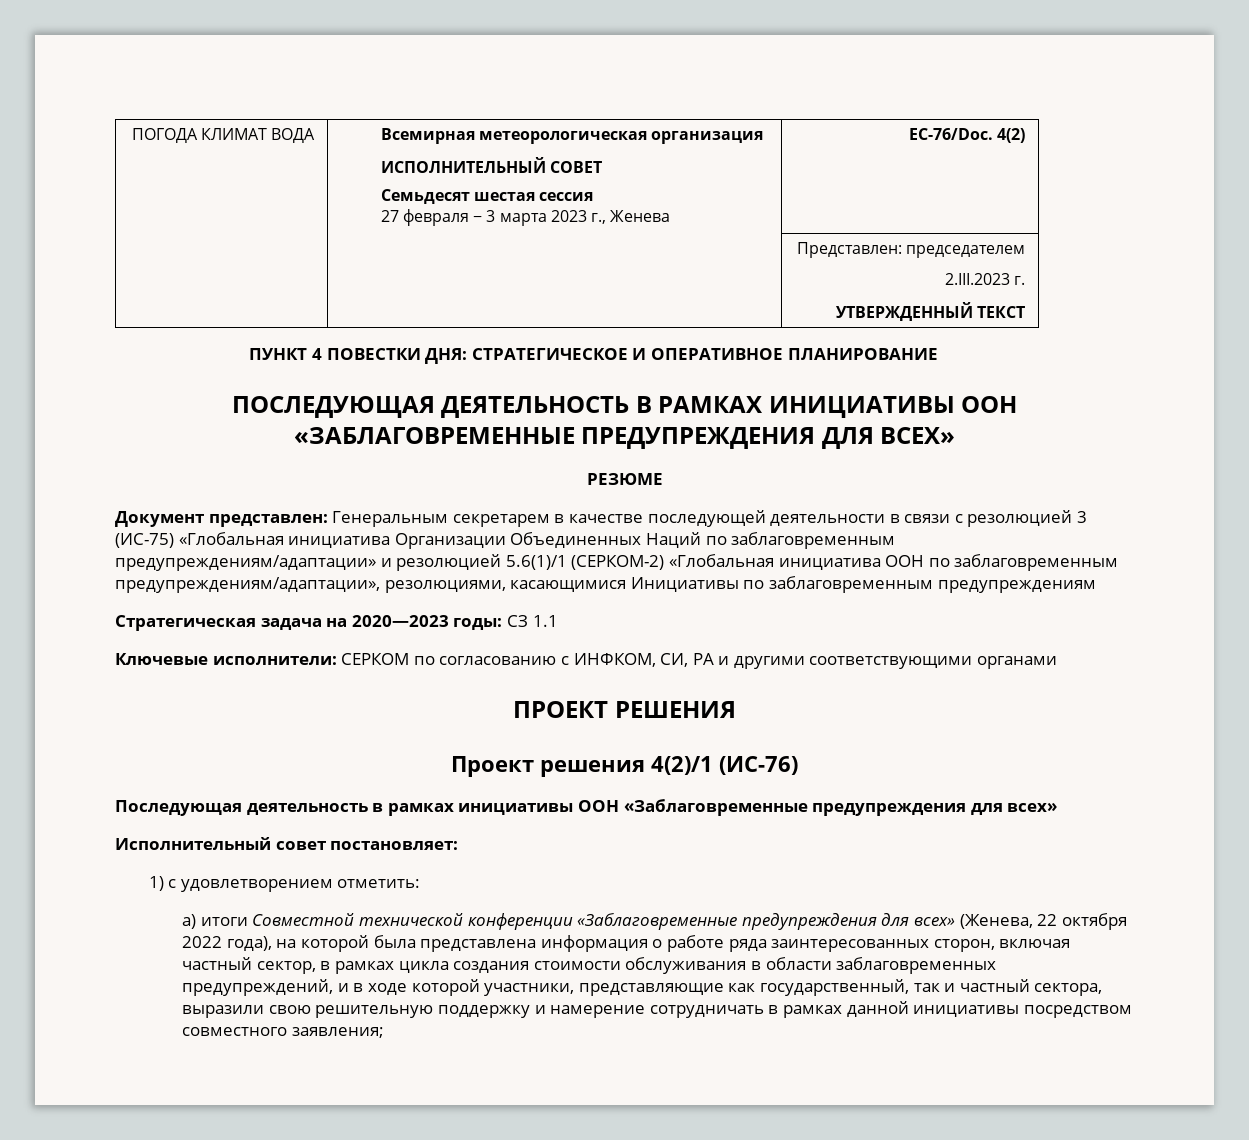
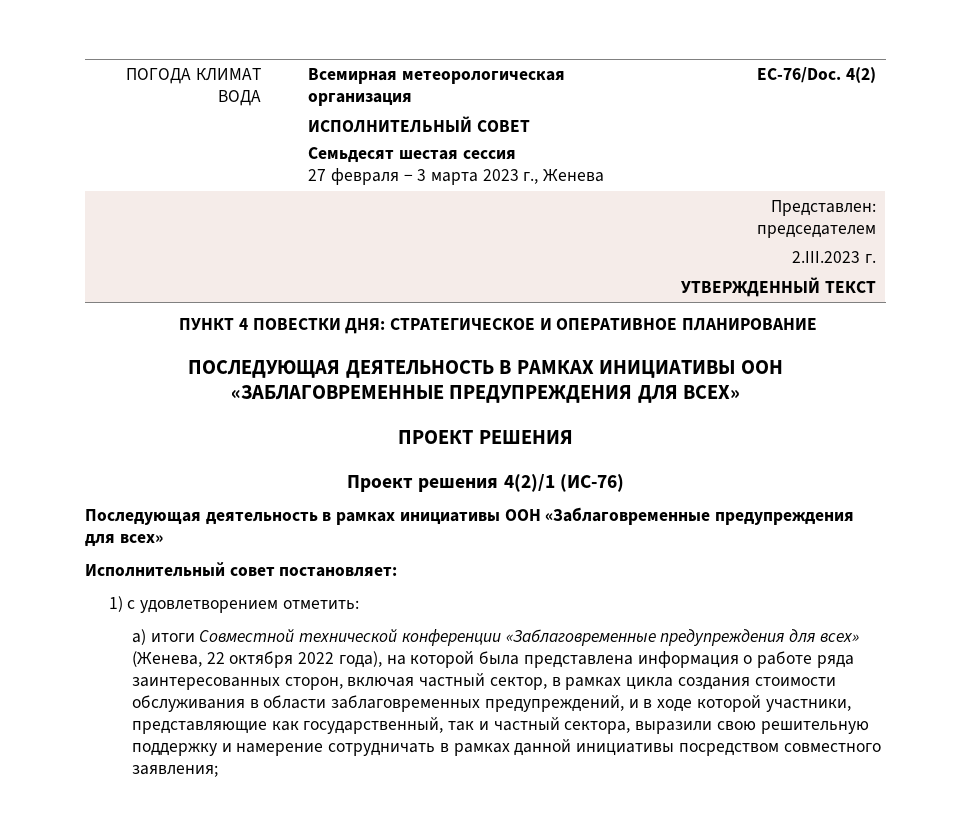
- РЕЗЮМЕ
- Документ представлен: Генеральным секретарем в качестве последующей деятельности в связи с резолюцией 3 (ИС-75) «Глобальная инициатива Организации Объединенных Наций по заблаговременным предупреждениям/адаптации» и резолюцией 5.6(1)/1 (СЕРКОМ-2) «Глобальная инициатива ООН по заблаговременным предупреждениям/адаптации», резолюциями, касающимися Инициативы по заблаговременным предупреждениям
- Стратегическая задача на 2020—2023 годы: СЗ 1.1
- Ключевые исполнители: СЕРКОМ по согласованию с ИНФКОМ, СИ, РА и другими соответствующими органами

